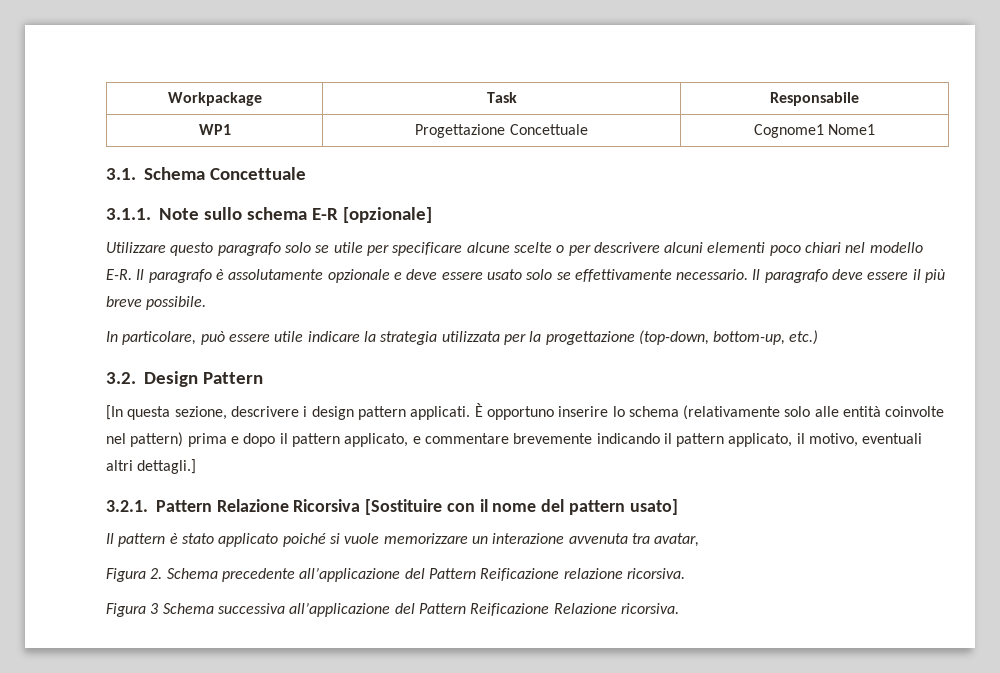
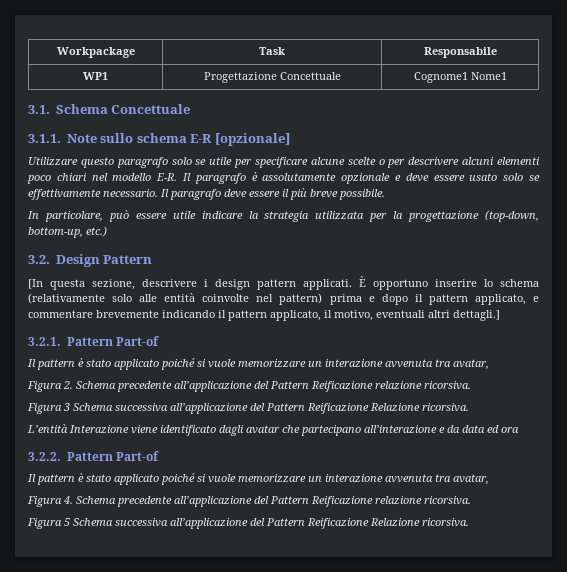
- 3.2.1. Pattern Relazione Ricorsiva [Sostituire con il nome del pattern usato]
+ 3.2.1. Pattern Part-of
+ L’entità Interazione viene identificato dagli avatar che partecipano all’interazione e da data ed ora
+ 3.2.2. Pattern Part-of
+ Il pattern è stato applicato poiché si vuole memorizzare un interazione avvenuta tra avatar,
+ Figura 4. Schema precedente all’applicazione del Pattern Reificazione relazione ricorsiva.
+ Figura 5 Schema successiva all’applicazione del Pattern Reificazione Relazione ricorsiva.

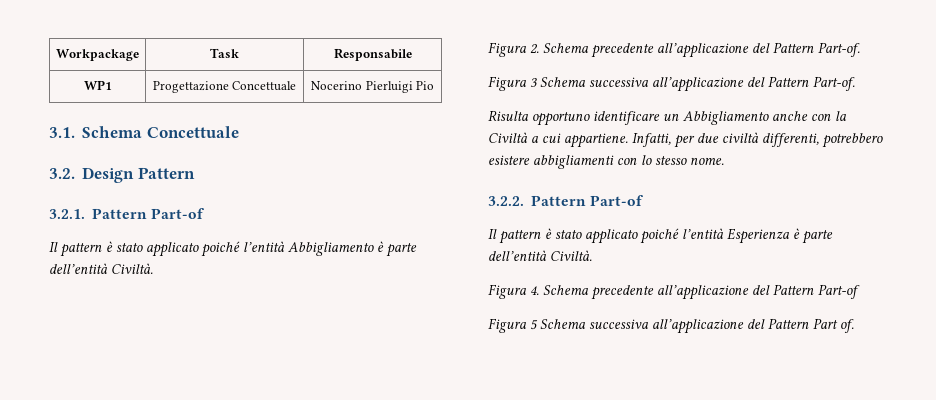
- WP1 | Progettazione Concettuale | Cognome1 Nome1
+ WP1 | Progettazione Concettuale | Nocerino Pierluigi Pio
- 3.1.1. Note sullo schema E-R [opzionale]
- Utilizzare questo paragrafo solo se utile per specificare alcune scelte o per descrivere alcuni elementi poco chiari nel modello E-R. Il paragrafo è assolutamente opzionale e deve essere usato solo se effettivamente necessario. Il paragrafo deve essere il più breve possibile.
- In particolare, può essere utile indicare la strategia utilizzata per la progettazione (top-down, bottom-up, etc.)
  3.2. Design Pattern
- [In questa sezione, descrivere i design pattern applicati. È opportuno inserire lo schema (relativamente solo alle entità coinvolte nel pattern) prima e dopo il pattern applicato, e commentare brevemente indicando il pattern applicato, il motivo, eventuali altri dettagli.]
  3.2.1. Pattern Part-of
- Il pattern è stato applicato poiché si vuole memorizzare un interazione avvenuta tra avatar,
+ Il pattern è stato applicato poiché l’entità Abbigliamento è parte dell’entità Civiltà.
- Figura 2. Schema precedente all’applicazione del Pattern Reificazione relazione ricorsiva.
+ Figura 2. Schema precedente all’applicazione del Pattern Part-of.
- Figura 3 Schema successiva all’applicazione del Pattern Reificazione Relazione ricorsiva.
- L’entità Interazione viene identificato dagli avatar che partecipano all’interazione e da data ed ora
+ Figura 3 Schema successiva all’applicazione del Pattern Part-of.
+ Risulta opportuno identificare un Abbigliamento anche con la Civiltà a cui appartiene. Infatti, per due civiltà differenti, potrebbero esistere abbigliamenti con lo stesso nome.
  3.2.2. Pattern Part-of
- Il pattern è stato applicato poiché si vuole memorizzare un interazione avvenuta tra avatar,
+ Il pattern è stato applicato poiché l’entità Esperienza è parte dell’entità Civiltà.
- Figura 4. Schema precedente all’applicazione del Pattern Reificazione relazione ricorsiva.
+ Figura 4. Schema precedente all’applicazione del Pattern Part-of
- Figura 5 Schema successiva all’applicazione del Pattern Reificazione Relazione ricorsiva.
+ Figura 5 Schema successiva all’applicazione del Pattern Part of.

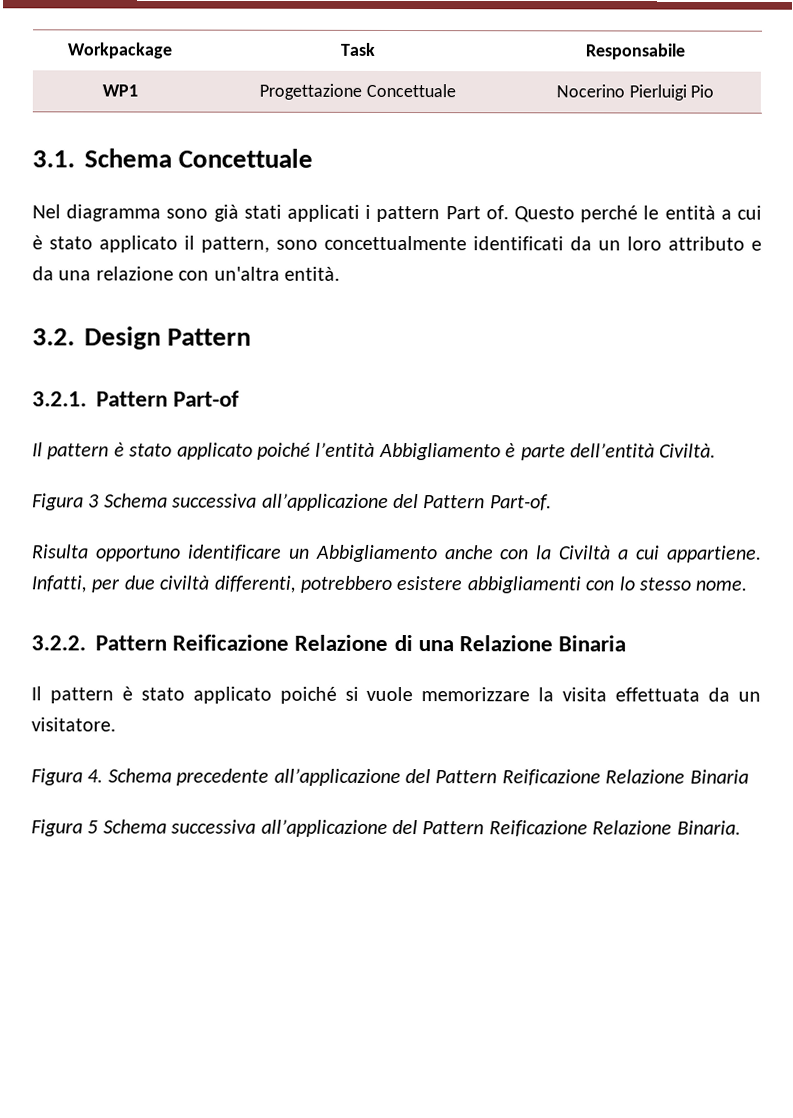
+ Nel diagramma sono già stati applicati i pattern Part of. Questo perché le entità a cui è stato applicato il pattern, sono concettualmente identificati da un loro attributo e da una relazione con un'altra entità.
- Figura 2. Schema precedente all’applicazione del Pattern Part-of.
- 3.2.2. Pattern Part-of
- Il pattern è stato applicato poiché l’entità Esperienza è parte dell’entità Civiltà.
+ 3.2.2. Pattern Reificazione Relazione di una Relazione Binaria
+ Il pattern è stato applicato poiché si vuole memorizzare la visita effettuata da un visitatore.
- Figura 4. Schema precedente all’applicazione del Pattern Part-of
+ Figura 4. Schema precedente all’applicazione del Pattern Reificazione Relazione Binaria
- Figura 5 Schema successiva all’applicazione del Pattern Part of.
+ Figura 5 Schema successiva all’applicazione del Pattern Reificazione Relazione Binaria.

